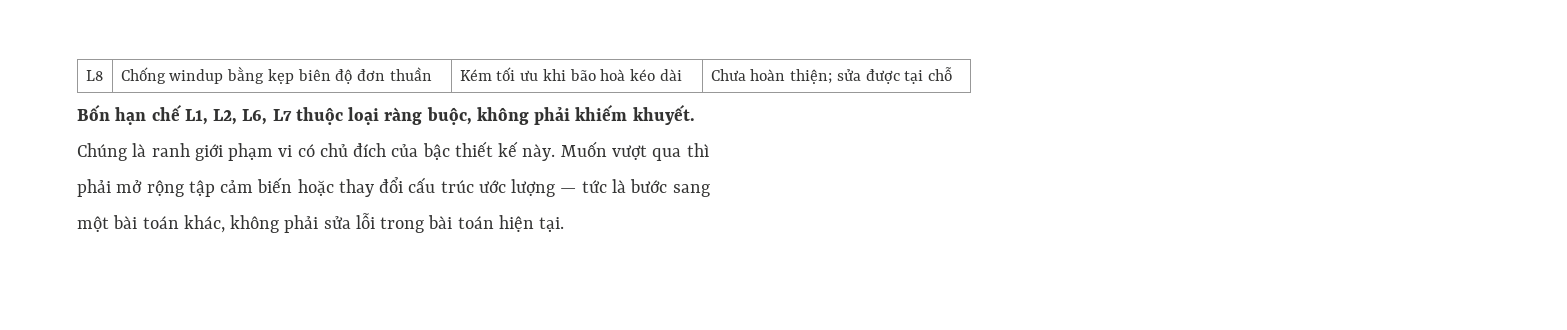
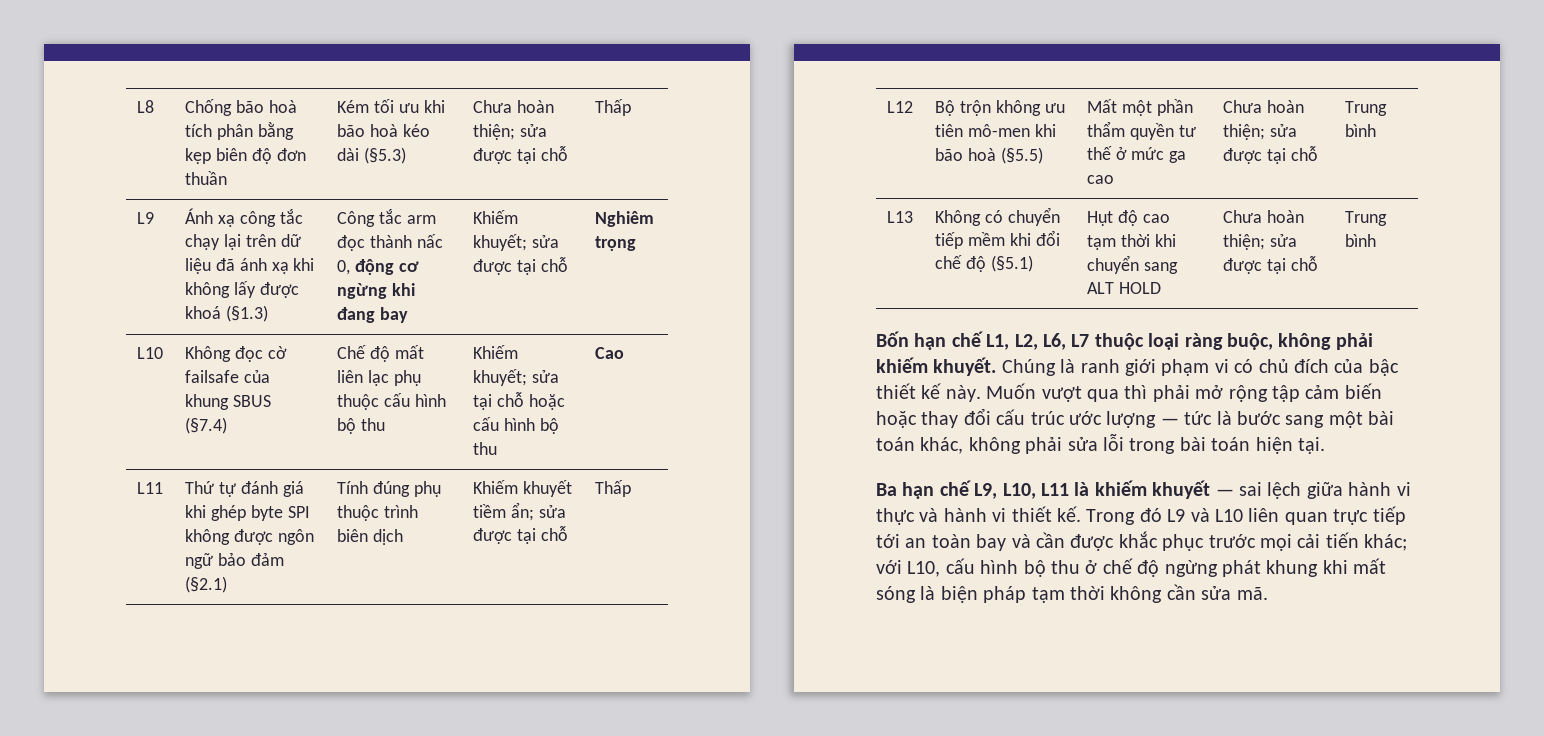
- L8 | Chống windup bằng kẹp biên độ đơn thuần | Kém tối ưu khi bão hoà kéo dài | Chưa hoàn thiện; sửa được tại chỗ
+ L8 | Chống bão hoà tích phân bằng kẹp biên độ đơn thuần | Kém tối ưu khi bão hoà kéo dài (§5.3) | Chưa hoàn thiện; sửa được tại chỗ | Thấp
+ L9 | Ánh xạ công tắc chạy lại trên dữ liệu đã ánh xạ khi không lấy được khoá (§1.3) | Công tắc arm đọc thành nấc 0, động cơ ngừng khi đang bay | Khiếm khuyết; sửa được tại chỗ | Nghiêm trọng
+ L10 | Không đọc cờ failsafe của khung SBUS (§7.4) | Chế độ mất liên lạc phụ thuộc cấu hình bộ thu | Khiếm khuyết; sửa tại chỗ hoặc cấu hình bộ thu | Cao
+ L11 | Thứ tự đánh giá khi ghép byte SPI không được ngôn ngữ bảo đảm (§2.1) | Tính đúng phụ thuộc trình biên dịch | Khiếm khuyết tiềm ẩn; sửa được tại chỗ | Thấp
+ L12 | Bộ trộn không ưu tiên mô-men khi bão hoà (§5.5) | Mất một phần thẩm quyền tư thế ở mức ga cao | Chưa hoàn thiện; sửa được tại chỗ | Trung bình
+ L13 | Không có chuyển tiếp mềm khi đổi chế độ (§5.1) | Hụt độ cao tạm thời khi chuyển sang ALT HOLD | Chưa hoàn thiện; sửa được tại chỗ | Trung bình
- Bốn hạn chế L1, L2, L6, L7 thuộc loại ràng buộc, không phải khiếm khuyết.
- Chúng là ranh giới phạm vi có chủ đích của bậc thiết kế này.
+ Bốn hạn chế L1, L2, L6, L7 thuộc loại ràng buộc, không phải khiếm khuyết. Chúng là ranh giới phạm vi có chủ đích của bậc thiết kế này.
- Muốn vượt qua thì
- phải mở rộng tập cảm biến hoặc thay đổi cấu trúc ước lượng — tức là bước sang
- một bài toán khác, không phải sửa lỗi trong bài toán hiện tại.
+ Muốn vượt qua thì phải mở rộng tập cảm biến hoặc thay đổi cấu trúc ước lượng — tức là bước sang một bài toán khác, không phải sửa lỗi trong bài toán hiện tại.
+ Ba hạn chế L9, L10, L11 là khiếm khuyết — sai lệch giữa hành vi thực và hành vi thiết kế. Trong đó L9 và L10 liên quan trực tiếp tới an toàn bay và cần được khắc phục trước mọi cải tiến khác; với L10, cấu hình bộ thu ở chế độ ngừng phát khung khi mất sóng là biện pháp tạm thời không cần sửa mã.

